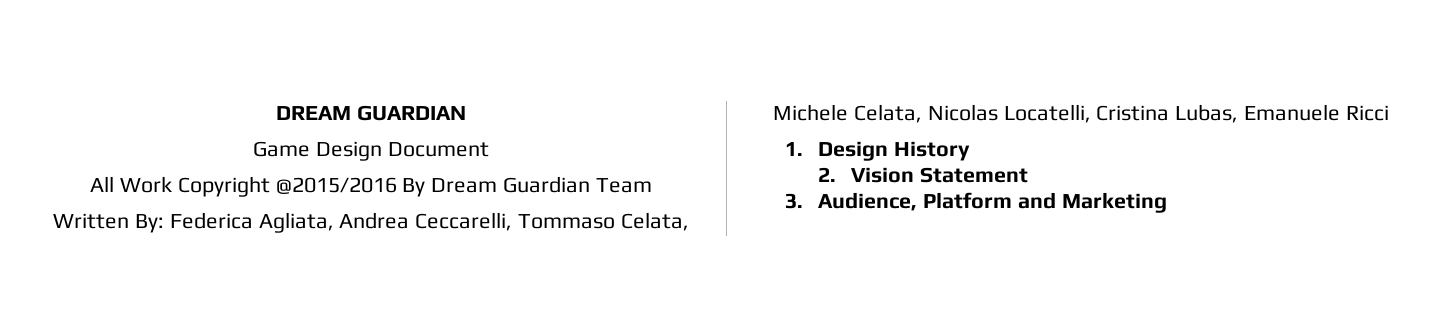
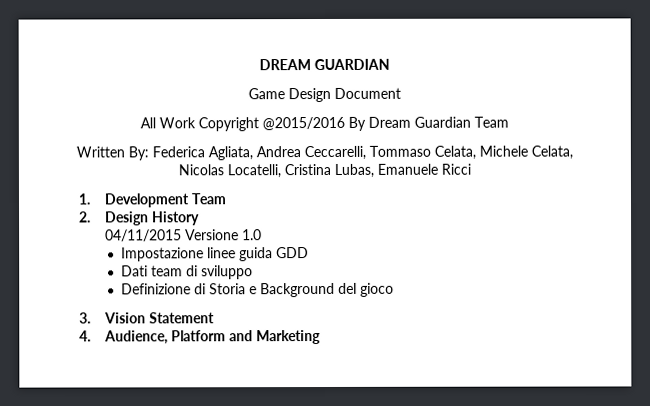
- 1. Design History
+ 1. Development Team
+ 2. Design History
- 2. Vision Statement
+ 04/11/2015 Versione 1.0
+ Impostazione linee guida GDD
+ Dati team di sviluppo
+ Definizione di Storia e Background del gioco
+ 3. Vision Statement
- 3. Audience, Platform and Marketing
+ 4. Audience, Platform and Marketing

